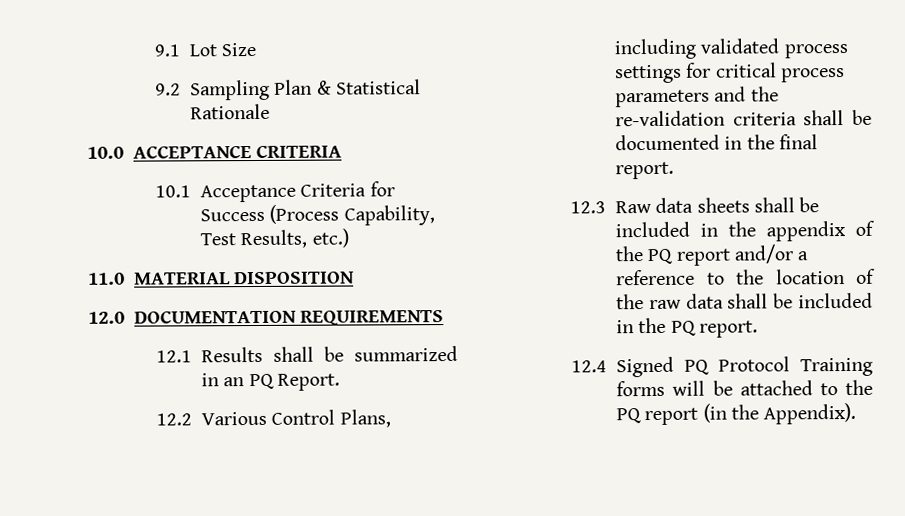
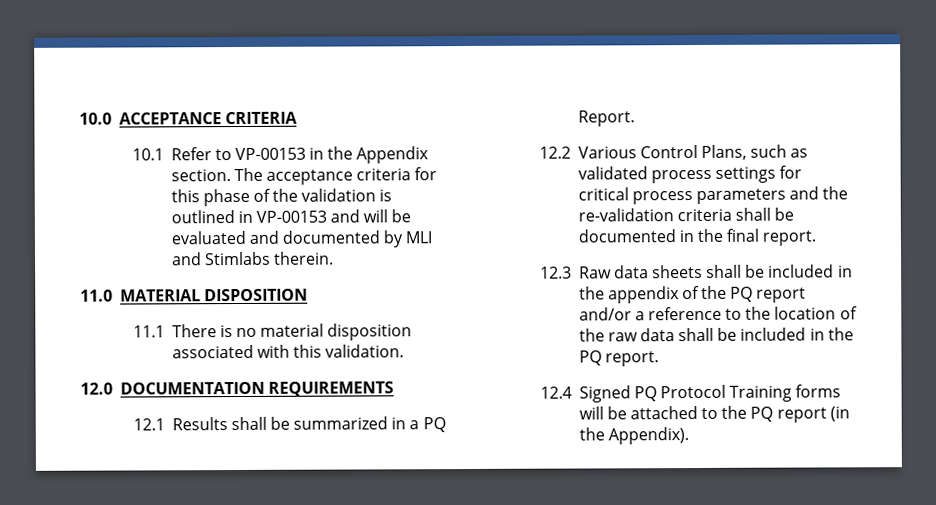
- 9.1 Lot Size
- 9.2 Sampling Plan & Statistical Rationale
  10.0 ACCEPTANCE CRITERIA
- 10.1 Acceptance Criteria for Success (Process Capability, Test Results, etc.)
+ 10.1 Refer to VP-00153 in the Appendix section. The acceptance criteria for this phase of the validation is outlined in VP-00153 and will be evaluated and documented by MLI and Stimlabs therein.
  11.0 MATERIAL DISPOSITION
+ 11.1 There is no material disposition associated with this validation.
- 12.1 Results shall be summarized in an PQ Report.
+ 12.1 Results shall be summarized in a PQ Report.
- 12.2 Various Control Plans, including validated process settings for critical process parameters and the re-validation criteria shall be documented in the final report.
+ 12.2 Various Control Plans, such as validated process settings for critical process parameters and the re-validation criteria shall be documented in the final report.

